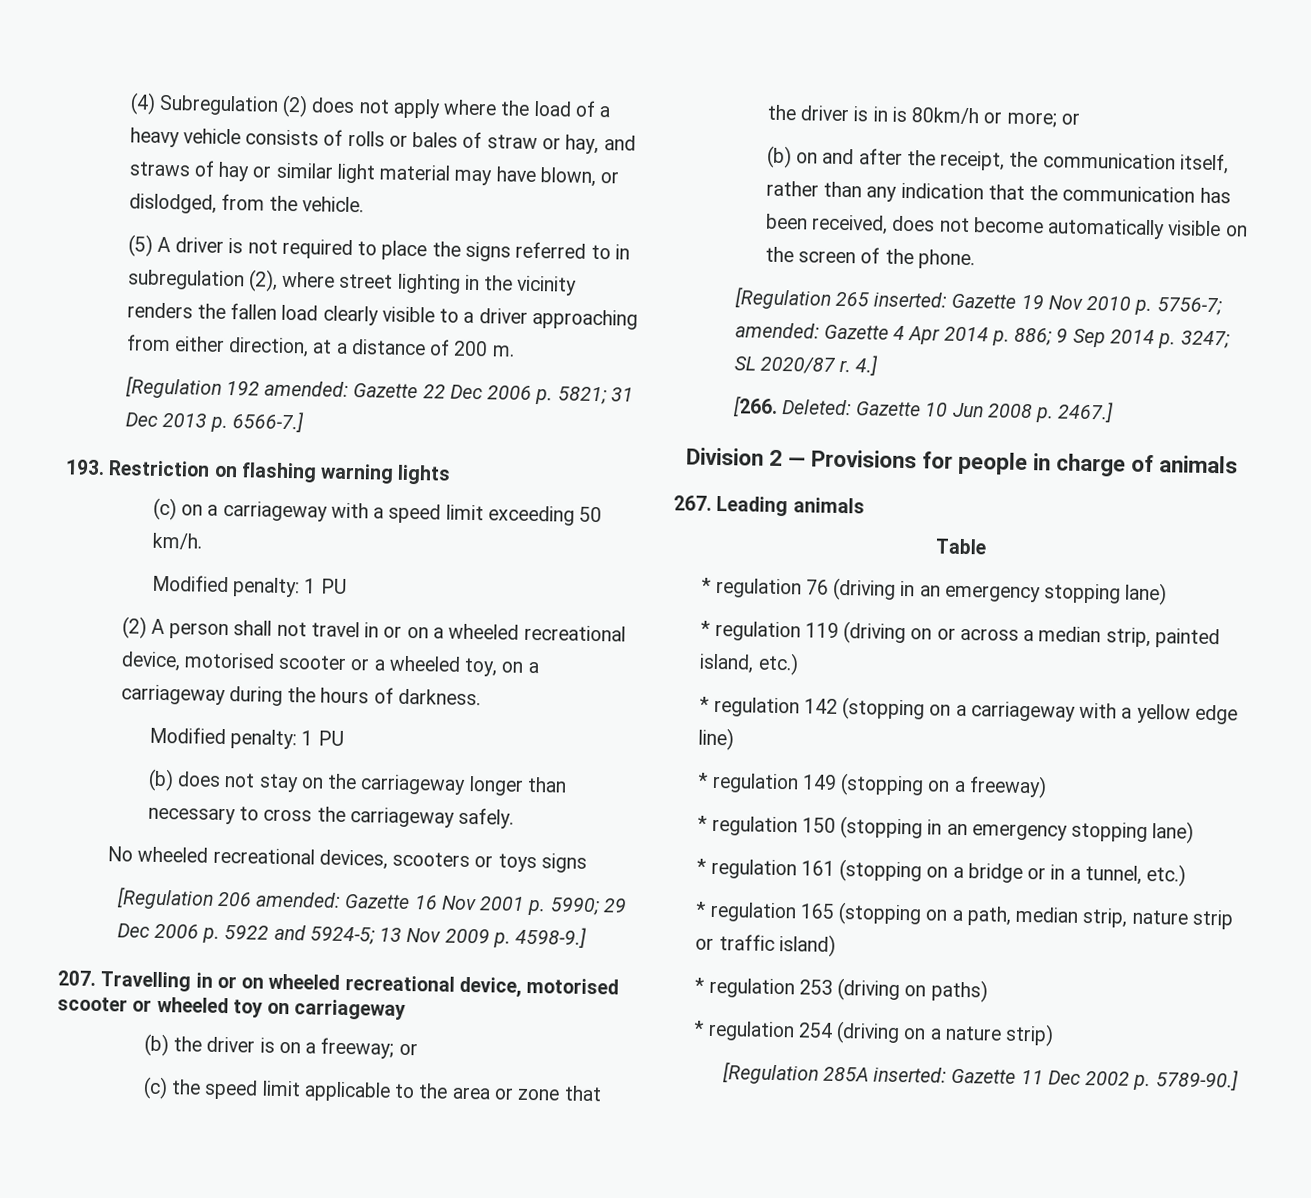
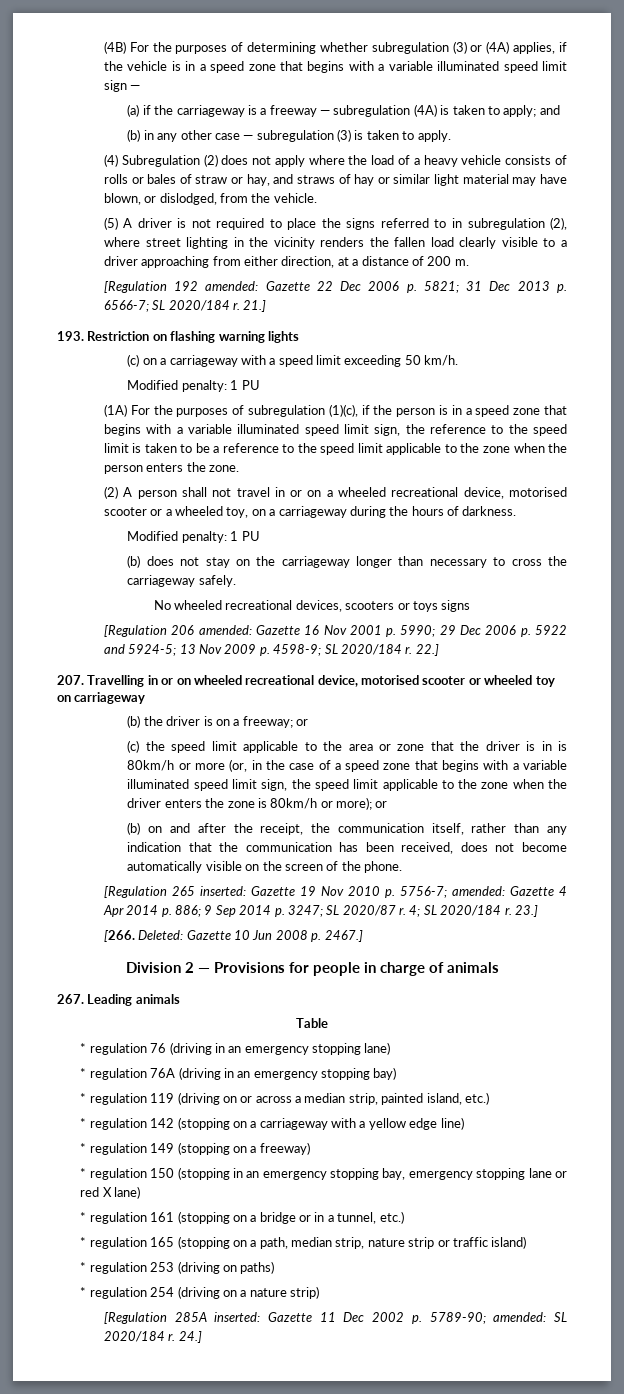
+ (4B) For the purposes of determining whether subregulation (3) or (4A) applies, if the vehicle is in a speed zone that begins with a variable illuminated speed limit sign —
+ (a) if the carriageway is a freeway — subregulation (4A) is taken to apply; and
+ (b) in any other case — subregulation (3) is taken to apply.
- [Regulation 192 amended: Gazette 22 Dec 2006 p. 5821; 31 Dec 2013 p. 6566-7.]
+ [Regulation 192 amended: Gazette 22 Dec 2006 p. 5821; 31 Dec 2013 p. 6566-7; SL 2020/184 r. 21.]
+ (1A) For the purposes of subregulation (1)(c), if the person is in a speed zone that begins with a variable illuminated speed limit sign, the reference to the speed limit is taken to be a reference to the speed limit applicable to the zone when the person enters the zone.
- [Regulation 206 amended: Gazette 16 Nov 2001 p. 5990; 29 Dec 2006 p. 5922 and 5924-5; 13 Nov 2009 p. 4598-9.]
+ [Regulation 206 amended: Gazette 16 Nov 2001 p. 5990; 29 Dec 2006 p. 5922 and 5924-5; 13 Nov 2009 p. 4598-9; SL 2020/184 r. 22.]
- (c) the speed limit applicable to the area or zone that the driver is in is 80km/h or more; or
+ (c) the speed limit applicable to the area or zone that the driver is in is 80km/h or more (or, in the case of a speed zone that begins with a variable illuminated speed limit sign, the speed limit applicable to the zone when the driver enters the zone is 80km/h or more); or
- 4.]
+ 4; SL 2020/184 r. 23.]
+ * regulation 76A (driving in an emergency stopping bay)
- * regulation 150 (stopping in an emergency stopping lane)
+ * regulation 150 (stopping in an emergency stopping bay, emergency stopping lane or red X lane)
- [Regulation 285A inserted: Gazette 11 Dec 2002 p. 5789-90.]
+ [Regulation 285A inserted: Gazette 11 Dec 2002 p. 5789-90; amended: SL 2020/184 r. 24.]

